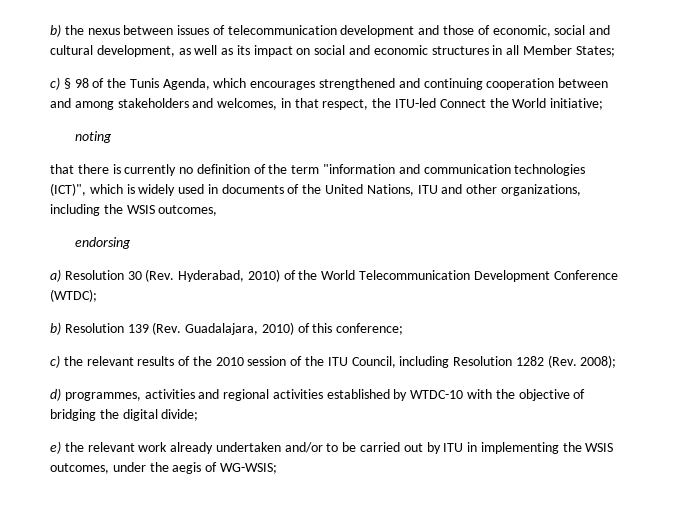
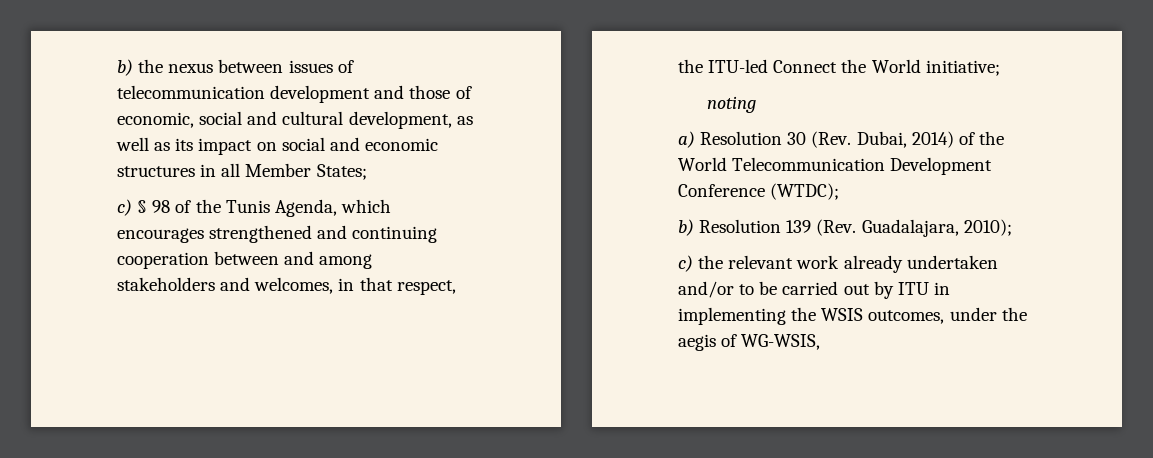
- that there is currently no definition of the term "information and communication technologies (ICT)", which is widely used in documents of the United Nations, ITU and other organizations, including the WSIS outcomes,
- endorsing
- a) Resolution 30 (Rev. Hyderabad, 2010) of the World Telecommunication Development Conference (WTDC);
+ a) Resolution 30 (Rev. Dubai, 2014) of the World Telecommunication Development Conference (WTDC);
- b) Resolution 139 (Rev. Guadalajara, 2010) of this conference;
+ b) Resolution 139 (Rev. Guadalajara, 2010);
- c) the relevant results of the 2010 session of the ITU Council, including Resolution 1282 (Rev. 2008);
- d) programmes, activities and regional activities established by WTDC-10 with the objective of bridging the digital divide;
- e) the relevant work already undertaken and/or to be carried out by ITU in implementing the WSIS outcomes, under the aegis of WG-WSIS;
+ c) the relevant work already undertaken and/or to be carried out by ITU in implementing the WSIS outcomes, under the aegis of WG-WSIS,

